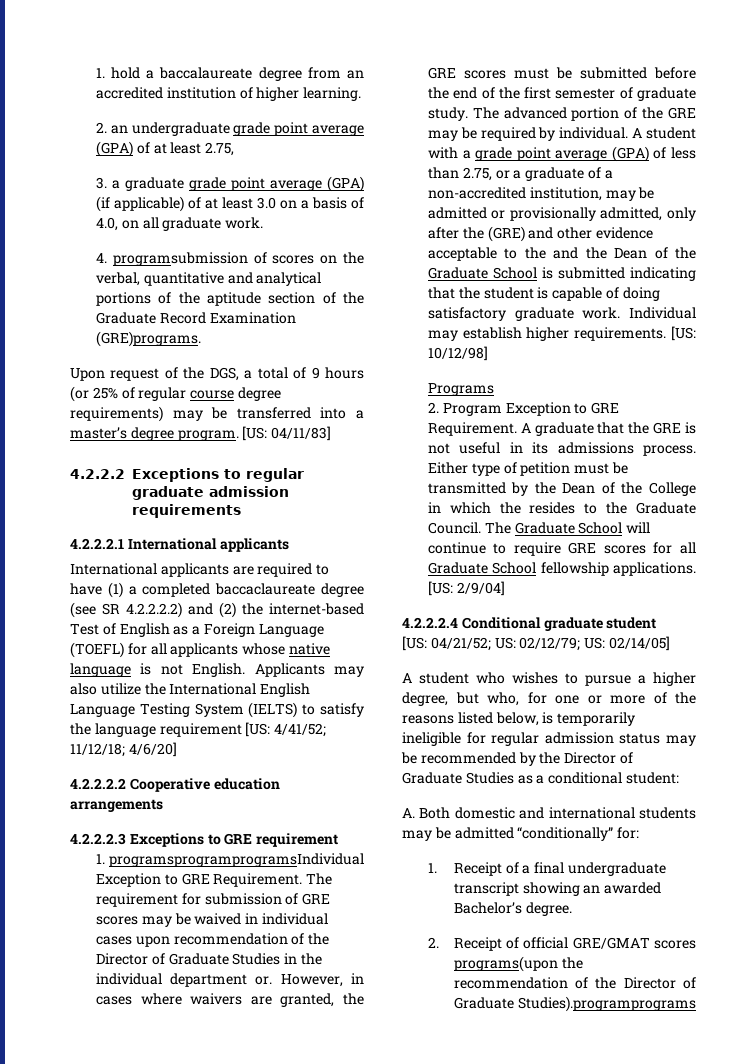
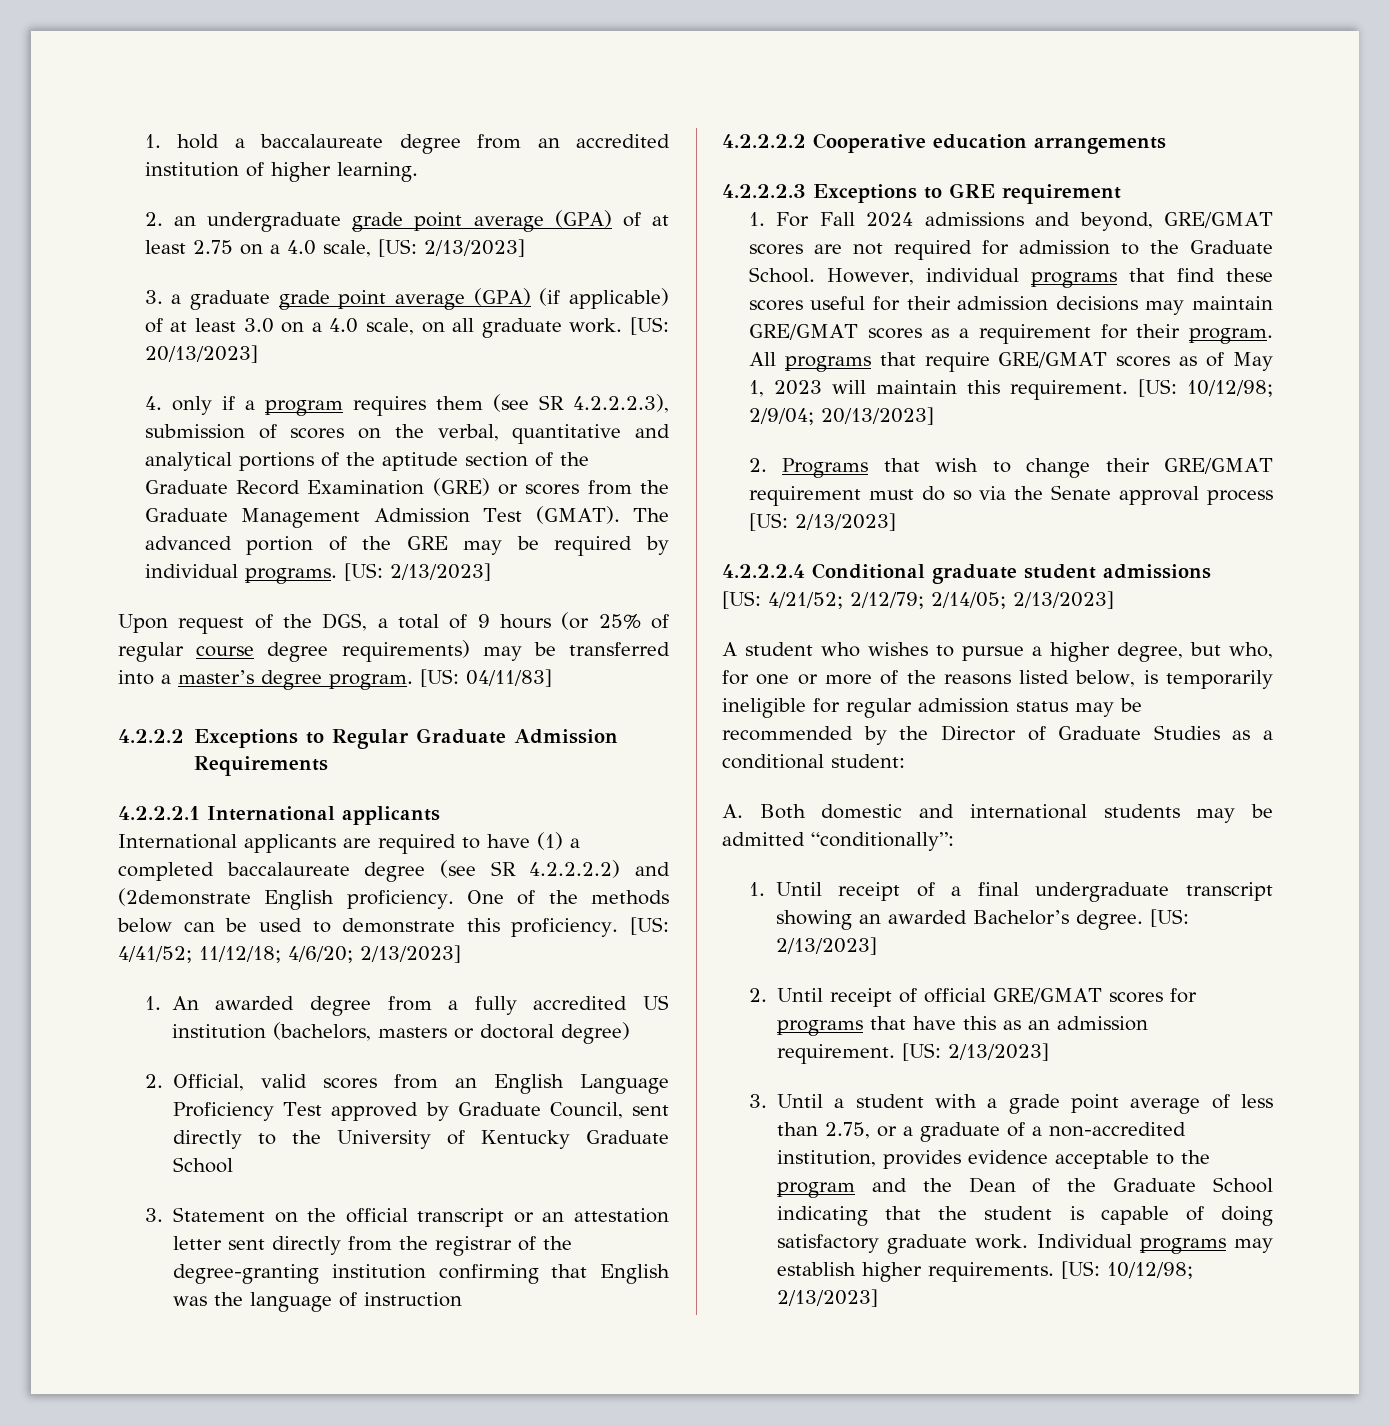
- 2. an undergraduate grade point average (GPA) of at least 2.75,
+ 2. an undergraduate grade point average (GPA) of at least 2.75 on a 4.0 scale, [US: 2/13/2023]
- 3. a graduate grade point average (GPA) (if applicable) of at least 3.0 on a basis of 4.0, on all graduate work.
+ 3. a graduate grade point average (GPA) (if applicable) of at least 3.0 on a 4.0 scale, on all graduate work. [US: 20/13/2023]
- 4. programsubmission of scores on the verbal, quantitative and analytical portions of the aptitude section of the Graduate Record Examination (GRE)programs.
+ 4. only if a program requires them (see SR 4.2.2.2.3), submission of scores on the verbal, quantitative and analytical portions of the aptitude section of the Graduate Record Examination (GRE) or scores from the Graduate Management Admission Test (GMAT). The advanced portion of the GRE may be required by individual programs. [US: 2/13/2023]
- 4.2.2.2 Exceptions to regular graduate admission requirements
+ 4.2.2.2 Exceptions to Regular Graduate Admission Requirements
- International applicants are required to have (1) a completed baccaclaureate degree (see SR 4.2.2.2.2) and (2) the internet-based Test of English as a Foreign Language (TOEFL) for all applicants whose native language is not English. Applicants may also utilize the International English Language Testing System (IELTS) to satisfy the language requirement [US: 4/41/52; 11/12/18; 4/6/20]
+ International applicants are required to have (1) a completed baccalaureate degree (see SR 4.2.2.2.2) and (2demonstrate English proficiency. One of the methods below can be used to demonstrate this proficiency. [US: 4/41/52; 11/12/18; 4/6/20; 2/13/2023]
+ 1. An awarded degree from a fully accredited US institution (bachelors, masters or doctoral degree)
+ 2. Official, valid scores from an English Language Proficiency Test approved by Graduate Council, sent directly to the University of Kentucky Graduate School
+ 3. Statement on the official transcript or an attestation letter sent directly from the registrar of the degree-granting institution confirming that English was the language of instruction
- 1. programsprogramprogramsIndividual Exception to GRE Requirement. The requirement for submission of GRE scores may be waived in individual cases upon recommendation of the Director of Graduate Studies in the individual department or. However, in cases where waivers are granted, the GRE scores must be submitted before the end of the first semester of graduate study. The advanced portion of the GRE may be required by individual. A student with a grade point average (GPA) of less than 2.75, or a graduate of a non-accredited institution, may be admitted or provisionally admitted, only after the (GRE) and other evidence acceptable to the and the Dean of the Graduate School is submitted indicating that the student is capable of doing satisfactory graduate work. Individual may establish higher requirements. [US: 10/12/98]
- Programs
- 2. Program Exception to GRE Requirement. A graduate that the GRE is not useful in its admissions process. Either type of petition must be transmitted by the Dean of the College in which the resides to the Graduate Council. The Graduate School will continue to require GRE scores for all Graduate School fellowship applications. [US: 2/9/04]
+ 1. For Fall 2024 admissions and beyond, GRE/GMAT scores are not required for admission to the Graduate School. However, individual programs that find these scores useful for their admission decisions may maintain GRE/GMAT scores as a requirement for their program. All programs that require GRE/GMAT scores as of May 1, 2023 will maintain this requirement. [US: 10/12/98; 2/9/04; 20/13/2023]
+ 2. Programs that wish to change their GRE/GMAT requirement must do so via the Senate approval process [US: 2/13/2023]
- 4.2.2.2.4 Conditional graduate student
- [US: 04/21/52; US: 02/12/79; US: 02/14/05]
+ 4.2.2.2.4 Conditional graduate student admissions
+ [US: 4/21/52; 2/12/79; 2/14/05; 2/13/2023]
- A. Both domestic and international students may be admitted “conditionally” for:
- 1. Receipt of a final undergraduate transcript showing an awarded Bachelor’s degree.
- 2. Receipt of official GRE/GMAT scores programs(upon the recommendation of the Director of Graduate Studies).programprograms
+ A. Both domestic and international students may be admitted “conditionally”:
+ 1. Until receipt of a final undergraduate transcript showing an awarded Bachelor’s degree. [US: 2/13/2023]
+ 2. Until receipt of official GRE/GMAT scores for programs that have this as an admission requirement. [US: 2/13/2023]
+ 3. Until a student with a grade point average of less than 2.75, or a graduate of a non-accredited institution, provides evidence acceptable to the program and the Dean of the Graduate School indicating that the student is capable of doing satisfactory graduate work. Individual programs may establish higher requirements. [US: 10/12/98; 2/13/2023]

